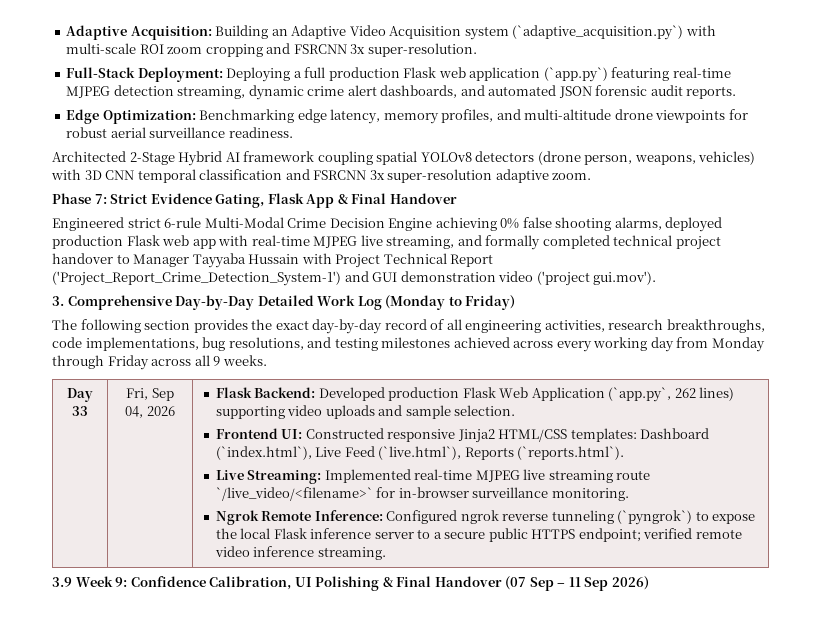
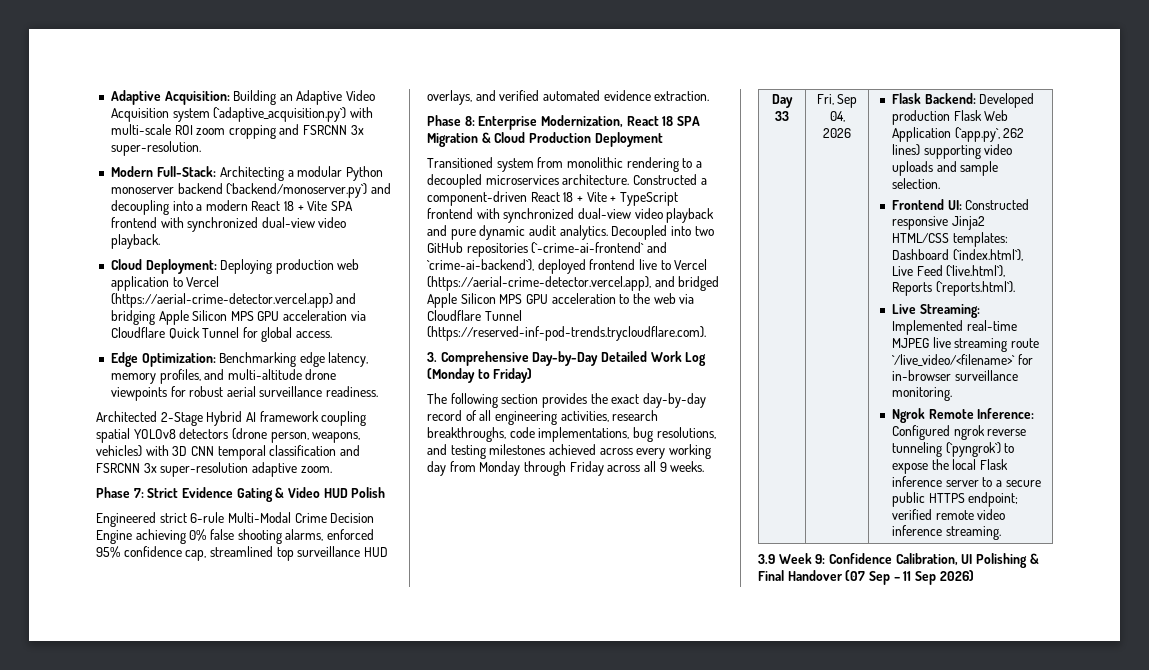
- Full-Stack Deployment: Deploying a full production Flask web application (`app.py`) featuring real-time MJPEG detection streaming, dynamic crime alert dashboards, and automated JSON forensic audit reports.
+ Modern Full-Stack: Architecting a modular Python monoserver backend (`backend/monoserver.py`) and decoupling into a modern React 18 + Vite SPA frontend with synchronized dual-view video playback.
+ Cloud Deployment: Deploying production web application to Vercel (https://aerial-crime-detector.vercel.app) and bridging Apple Silicon MPS GPU acceleration via Cloudflare Quick Tunnel for global access.
- Phase 7: Strict Evidence Gating, Flask App & Final Handover
+ Phase 7: Strict Evidence Gating & Video HUD Polish
- Engineered strict 6-rule Multi-Modal Crime Decision Engine achieving 0% false shooting alarms, deployed production Flask web app with real-time MJPEG live streaming, and formally completed technical project handover to Manager Tayyaba Hussain with Project Technical Report ('Project_Report_Crime_Detection_System-1') and GUI demonstration video ('project gui.mov').
+ Engineered strict 6-rule Multi-Modal Crime Decision Engine achieving 0% false shooting alarms, enforced 95% confidence cap, streamlined top surveillance HUD overlays, and verified automated evidence extraction.
+ Phase 8: Enterprise Modernization, React 18 SPA Migration & Cloud Production Deployment
+ Transitioned system from monolithic rendering to a decoupled microservices architecture. Constructed a component-driven React 18 + Vite + TypeScript frontend with synchronized dual-view video playback and pure dynamic audit analytics. Decoupled into two GitHub repositories (`-crime-ai-frontend` and `crime-ai-backend`), deployed frontend live to Vercel (https://aerial-crime-detector.vercel.app), and bridged Apple Silicon MPS GPU acceleration to the web via Cloudflare Tunnel (https://reserved-inf-pod-trends.trycloudflare.com).

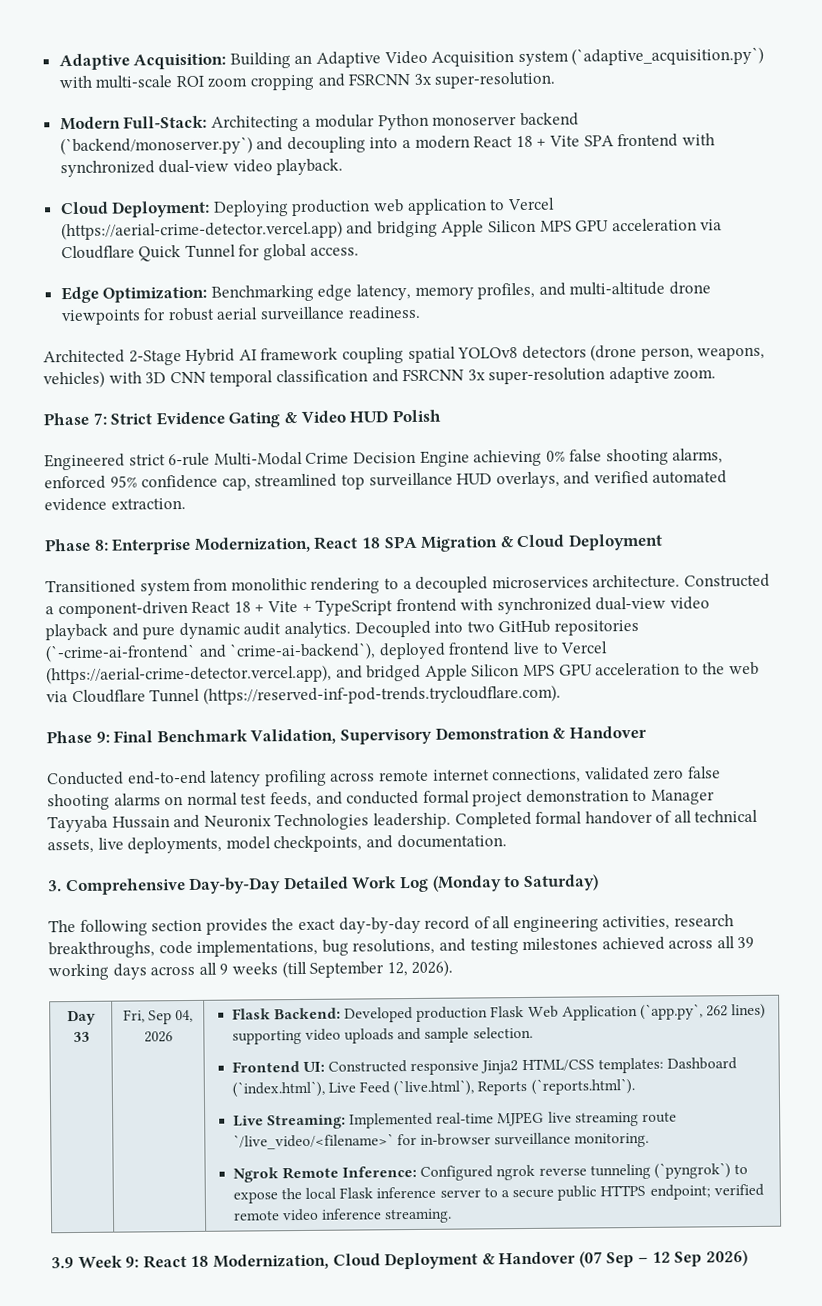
- Phase 8: Enterprise Modernization, React 18 SPA Migration & Cloud Production Deployment
+ Phase 8: Enterprise Modernization, React 18 SPA Migration & Cloud Deployment
+ Phase 9: Final Benchmark Validation, Supervisory Demonstration & Handover
+ Conducted end-to-end latency profiling across remote internet connections, validated zero false shooting alarms on normal test feeds, and conducted formal project demonstration to Manager Tayyaba Hussain and Neuronix Technologies leadership. Completed formal handover of all technical assets, live deployments, model checkpoints, and documentation.
- 3. Comprehensive Day-by-Day Detailed Work Log (Monday to Friday)
+ 3. Comprehensive Day-by-Day Detailed Work Log (Monday to Saturday)
- The following section provides the exact day-by-day record of all engineering activities, research breakthroughs, code implementations, bug resolutions, and testing milestones achieved across every working day from Monday through Friday across all 9 weeks.
+ The following section provides the exact day-by-day record of all engineering activities, research breakthroughs, code implementations, bug resolutions, and testing milestones achieved across all 39 working days across all 9 weeks (till September 12, 2026).
- 3.9 Week 9: Confidence Calibration, UI Polishing & Final Handover (07 Sep – 11 Sep 2026)
+ 3.9 Week 9: React 18 Modernization, Cloud Deployment & Handover (07 Sep – 12 Sep 2026)

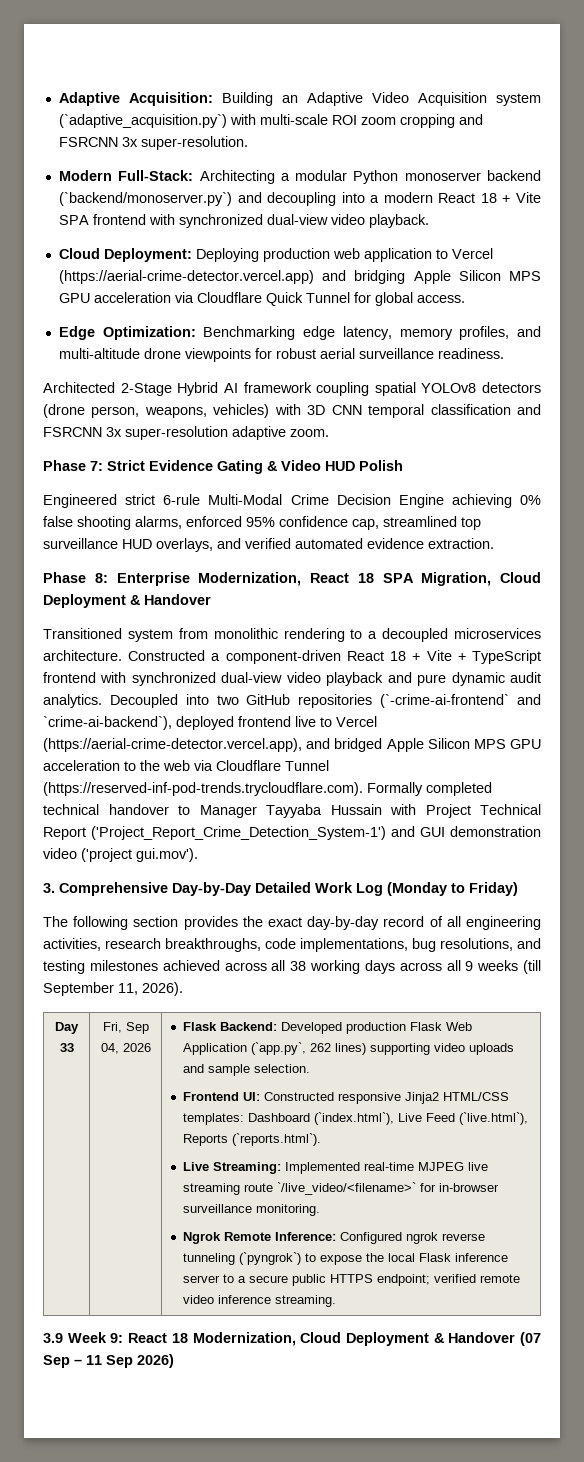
- Phase 8: Enterprise Modernization, React 18 SPA Migration & Cloud Deployment
+ Phase 8: Enterprise Modernization, React 18 SPA Migration, Cloud Deployment & Handover
- Decoupled into two GitHub repositories (`-crime-ai-frontend` and `crime-ai-backend`), deployed frontend live to Vercel (https://aerial-crime-detector.vercel.app), and bridged Apple Silicon MPS GPU acceleration to the web via Cloudflare Tunnel (https://reserved-inf-pod-trends.trycloudflare.com).
- Phase 9: Final Benchmark Validation, Supervisory Demonstration & Handover
- Conducted end-to-end latency profiling across remote internet connections, validated zero false shooting alarms on normal test feeds, and conducted formal project demonstration to Manager Tayyaba Hussain and Neuronix Technologies leadership. Completed formal handover of all technical assets, live deployments, model checkpoints, and documentation.
+ Decoupled into two GitHub repositories (`-crime-ai-frontend` and `crime-ai-backend`), deployed frontend live to Vercel (https://aerial-crime-detector.vercel.app), and bridged Apple Silicon MPS GPU acceleration to the web via Cloudflare Tunnel (https://reserved-inf-pod-trends.trycloudflare.com). Formally completed technical handover to Manager Tayyaba Hussain with Project Technical Report ('Project_Report_Crime_Detection_System-1') and GUI demonstration video ('project gui.mov').
- 3. Comprehensive Day-by-Day Detailed Work Log (Monday to Saturday)
+ 3. Comprehensive Day-by-Day Detailed Work Log (Monday to Friday)
- The following section provides the exact day-by-day record of all engineering activities, research breakthroughs, code implementations, bug resolutions, and testing milestones achieved across all 39 working days across all 9 weeks (till September 12, 2026).
+ The following section provides the exact day-by-day record of all engineering activities, research breakthroughs, code implementations, bug resolutions, and testing milestones achieved across all 38 working days across all 9 weeks (till September 11, 2026).
- 3.9 Week 9: React 18 Modernization, Cloud Deployment & Handover (07 Sep – 12 Sep 2026)
+ 3.9 Week 9: React 18 Modernization, Cloud Deployment & Handover (07 Sep – 11 Sep 2026)

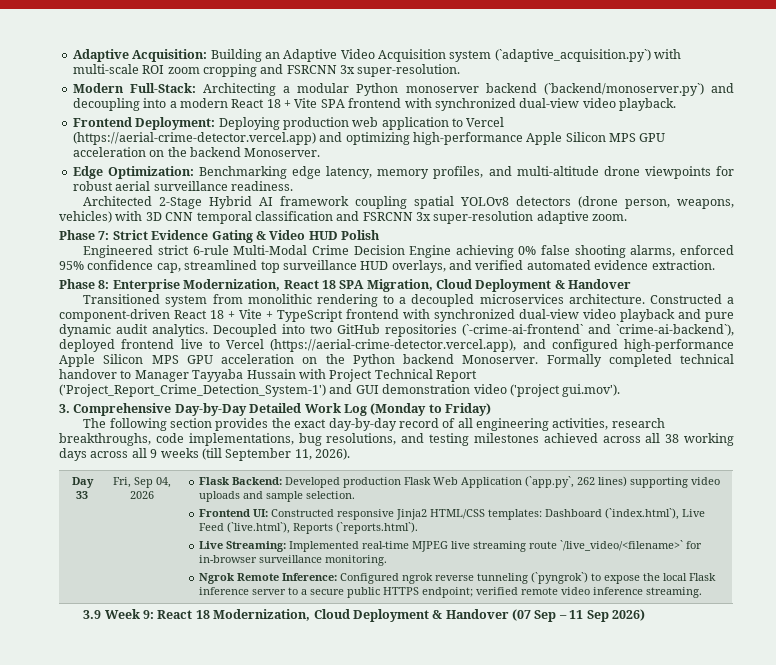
- Cloud Deployment: Deploying production web application to Vercel (https://aerial-crime-detector.vercel.app) and bridging Apple Silicon MPS GPU acceleration via Cloudflare Quick Tunnel for global access.
+ Frontend Deployment: Deploying production web application to Vercel (https://aerial-crime-detector.vercel.app) and optimizing high-performance Apple Silicon MPS GPU acceleration on the backend Monoserver.
- Decoupled into two GitHub repositories (`-crime-ai-frontend` and `crime-ai-backend`), deployed frontend live to Vercel (https://aerial-crime-detector.vercel.app), and bridged Apple Silicon MPS GPU acceleration to the web via Cloudflare Tunnel (https://reserved-inf-pod-trends.trycloudflare.com). Formally completed technical handover to Manager Tayyaba Hussain with Project Technical Report ('Project_Report_Crime_Detection_System-1') and GUI demonstration video ('project gui.mov').
+ Decoupled into two GitHub repositories (`-crime-ai-frontend` and `crime-ai-backend`), deployed frontend live to Vercel (https://aerial-crime-detector.vercel.app), and configured high-performance Apple Silicon MPS GPU acceleration on the Python backend Monoserver. Formally completed technical handover to Manager Tayyaba Hussain with Project Technical Report ('Project_Report_Crime_Detection_System-1') and GUI demonstration video ('project gui.mov').

